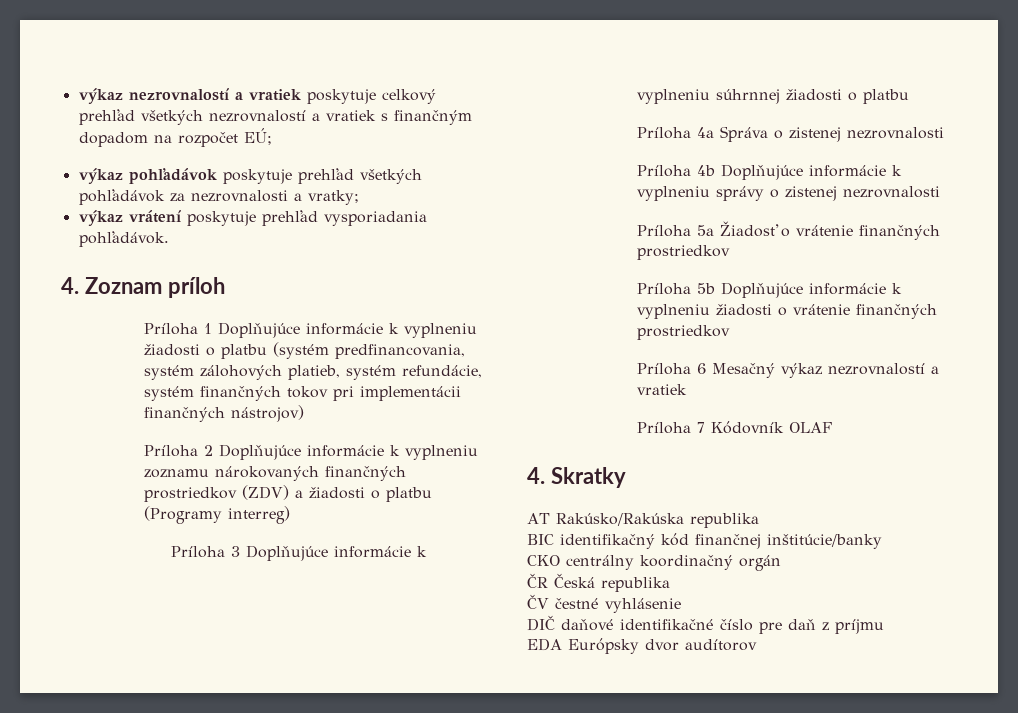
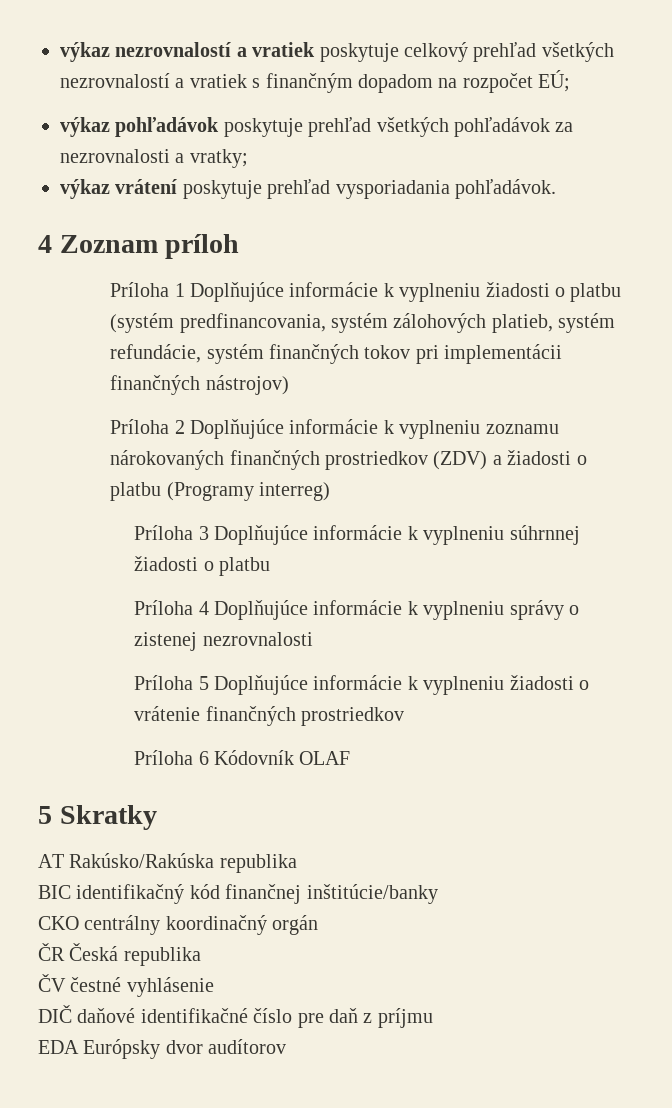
- 4. Zoznam príloh
+ 4 Zoznam príloh
- Príloha 4a Správa o zistenej nezrovnalosti
- Príloha 4b Doplňujúce informácie k vyplneniu správy o zistenej nezrovnalosti
+ Príloha 4 Doplňujúce informácie k vyplneniu správy o zistenej nezrovnalosti
- Príloha 5a Žiadosť o vrátenie finančných prostriedkov
- Príloha 5b Doplňujúce informácie k vyplneniu žiadosti o vrátenie finančných prostriedkov
+ Príloha 5 Doplňujúce informácie k vyplneniu žiadosti o vrátenie finančných prostriedkov
- Príloha 6 Mesačný výkaz nezrovnalostí a vratiek
- Príloha 7 Kódovník OLAF
+ Príloha 6 Kódovník OLAF
- 4. Skratky
+ 5 Skratky

